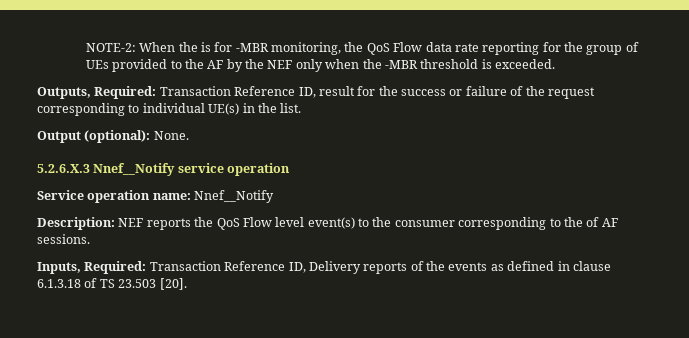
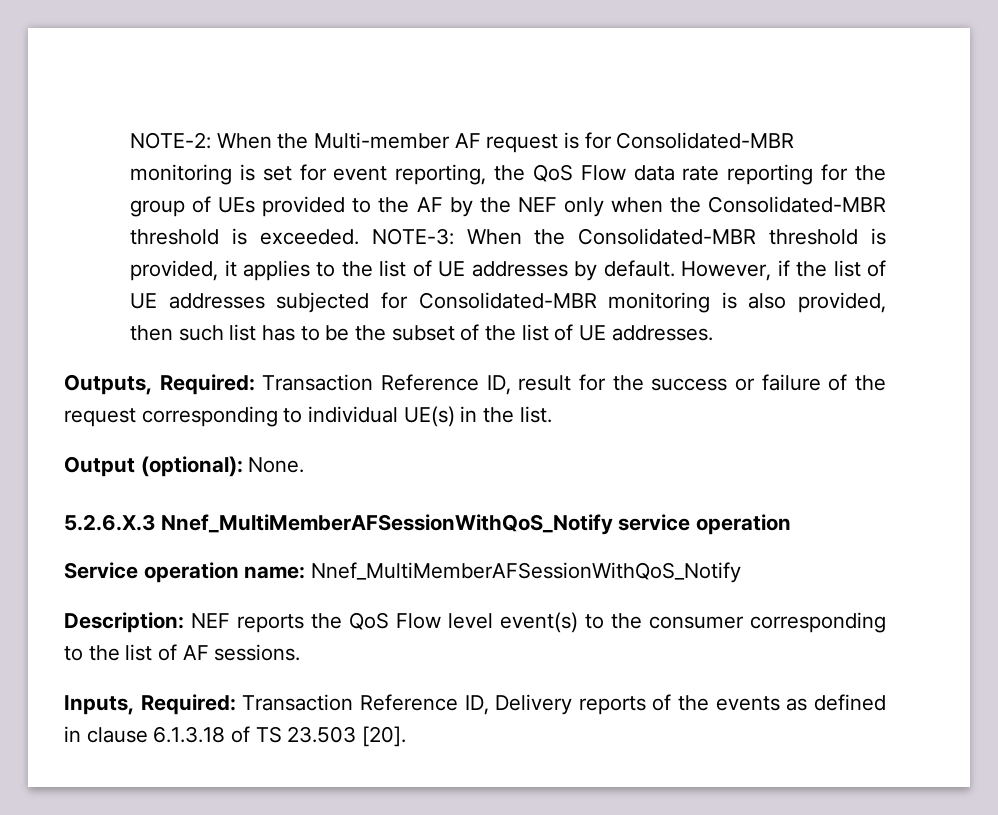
- NOTE-2: When the is for -MBR monitoring, the QoS Flow data rate reporting for the group of UEs provided to the AF by the NEF only when the -MBR threshold is exceeded.
+ NOTE-2: When the Multi-member AF request is for Consolidated-MBR monitoring is set for event reporting, the QoS Flow data rate reporting for the group of UEs provided to the AF by the NEF only when the Consolidated-MBR threshold is exceeded. NOTE-3: When the Consolidated-MBR threshold is provided, it applies to the list of UE addresses by default. However, if the list of UE addresses subjected for Consolidated-MBR monitoring is also provided, then such list has to be the subset of the list of UE addresses.
- 5.2.6.X.3 Nnef__Notify service operation
+ 5.2.6.X.3 Nnef_MultiMemberAFSessionWithQoS_Notify service operation
- Service operation name: Nnef__Notify
+ Service operation name: Nnef_MultiMemberAFSessionWithQoS_Notify
- Description: NEF reports the QoS Flow level event(s) to the consumer corresponding to the of AF sessions.
+ Description: NEF reports the QoS Flow level event(s) to the consumer corresponding to the list of AF sessions.

